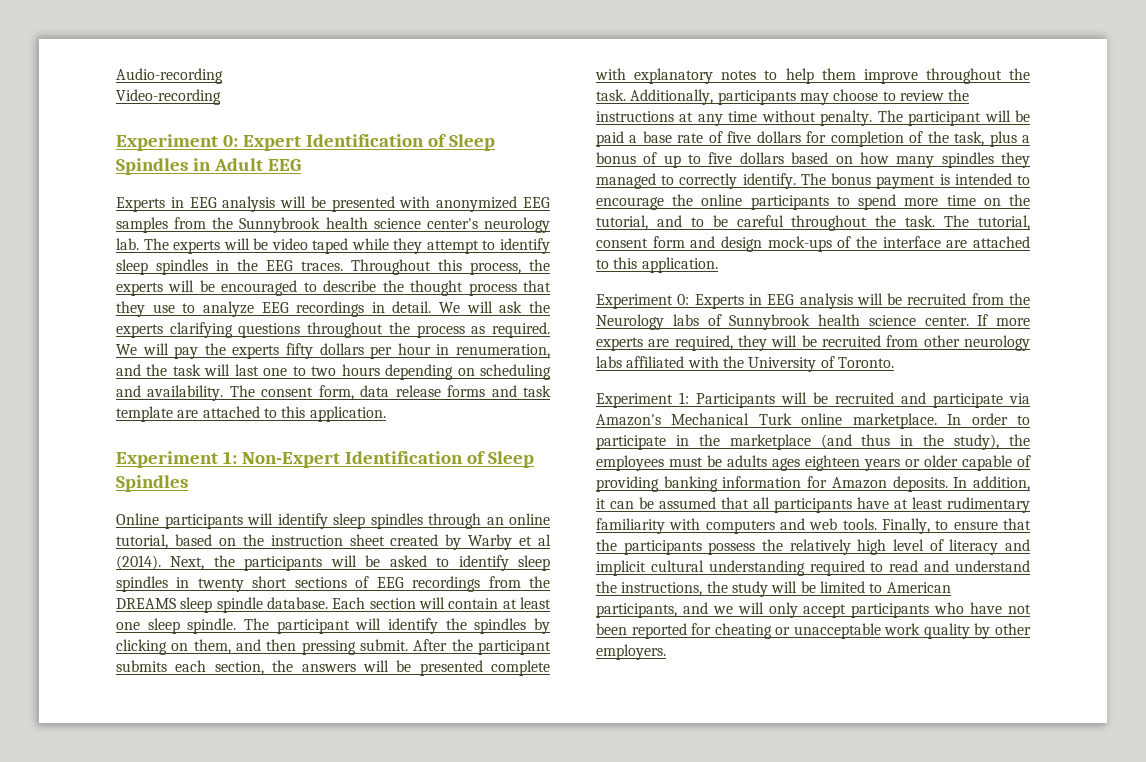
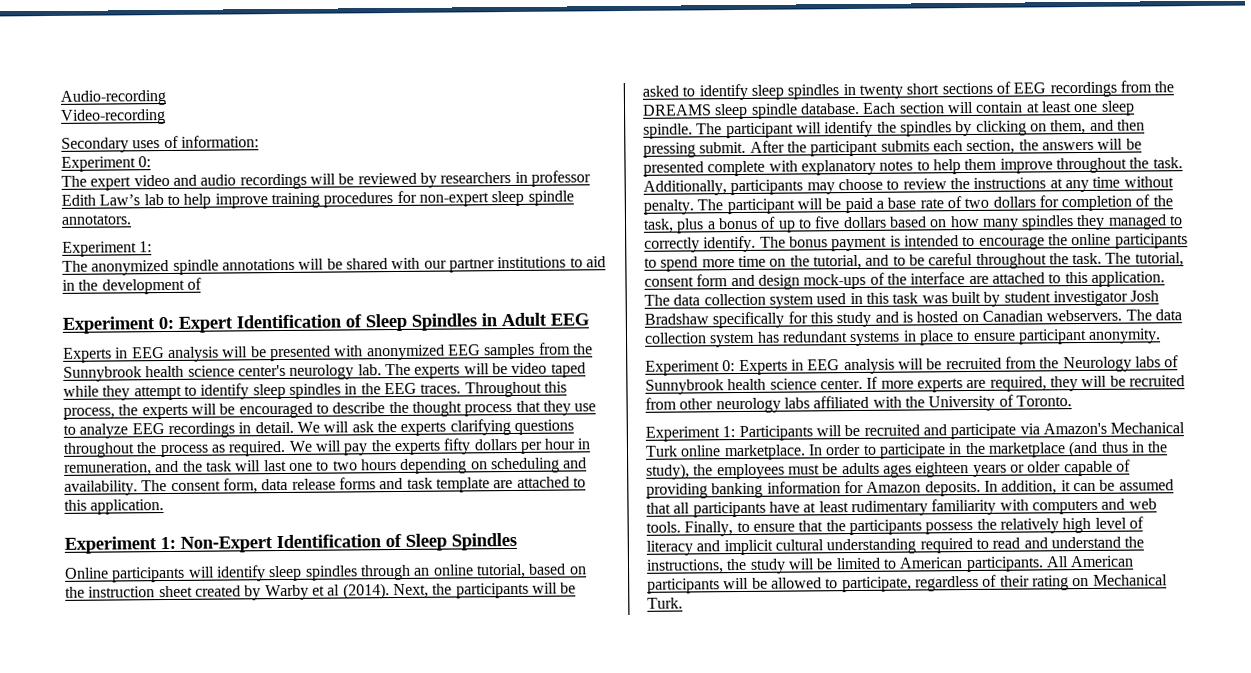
+ Secondary uses of information:
+ Experiment 0:
+ The expert video and audio recordings will be reviewed by researchers in professor Edith Law’s lab to help improve training procedures for non-expert sleep spindle annotators.
+ Experiment 1:
+ The anonymized spindle annotations will be shared with our partner institutions to aid in the development of
- We will pay the experts fifty dollars per hour in renumeration, and the task will last one to two hours depending on scheduling and availability.
+ We will pay the experts fifty dollars per hour in remuneration, and the task will last one to two hours depending on scheduling and availability.
- The participant will be paid a base rate of five dollars for completion of the task, plus a bonus of up to five dollars based on how many spindles they managed to correctly identify.
+ The participant will be paid a base rate of two dollars for completion of the task, plus a bonus of up to five dollars based on how many spindles they managed to correctly identify.
+ The data collection system used in this task was built by student investigator Josh Bradshaw specifically for this study and is hosted on Canadian webservers. The data collection system has redundant systems in place to ensure participant anonymity.
- Finally, to ensure that the participants possess the relatively high level of literacy and implicit cultural understanding required to read and understand the instructions, the study will be limited to American participants, and we will only accept participants who have not been reported for cheating or unacceptable work quality by other employers.
+ Finally, to ensure that the participants possess the relatively high level of literacy and implicit cultural understanding required to read and understand the instructions, the study will be limited to American participants. All American participants will be allowed to participate, regardless of their rating on Mechanical Turk.

